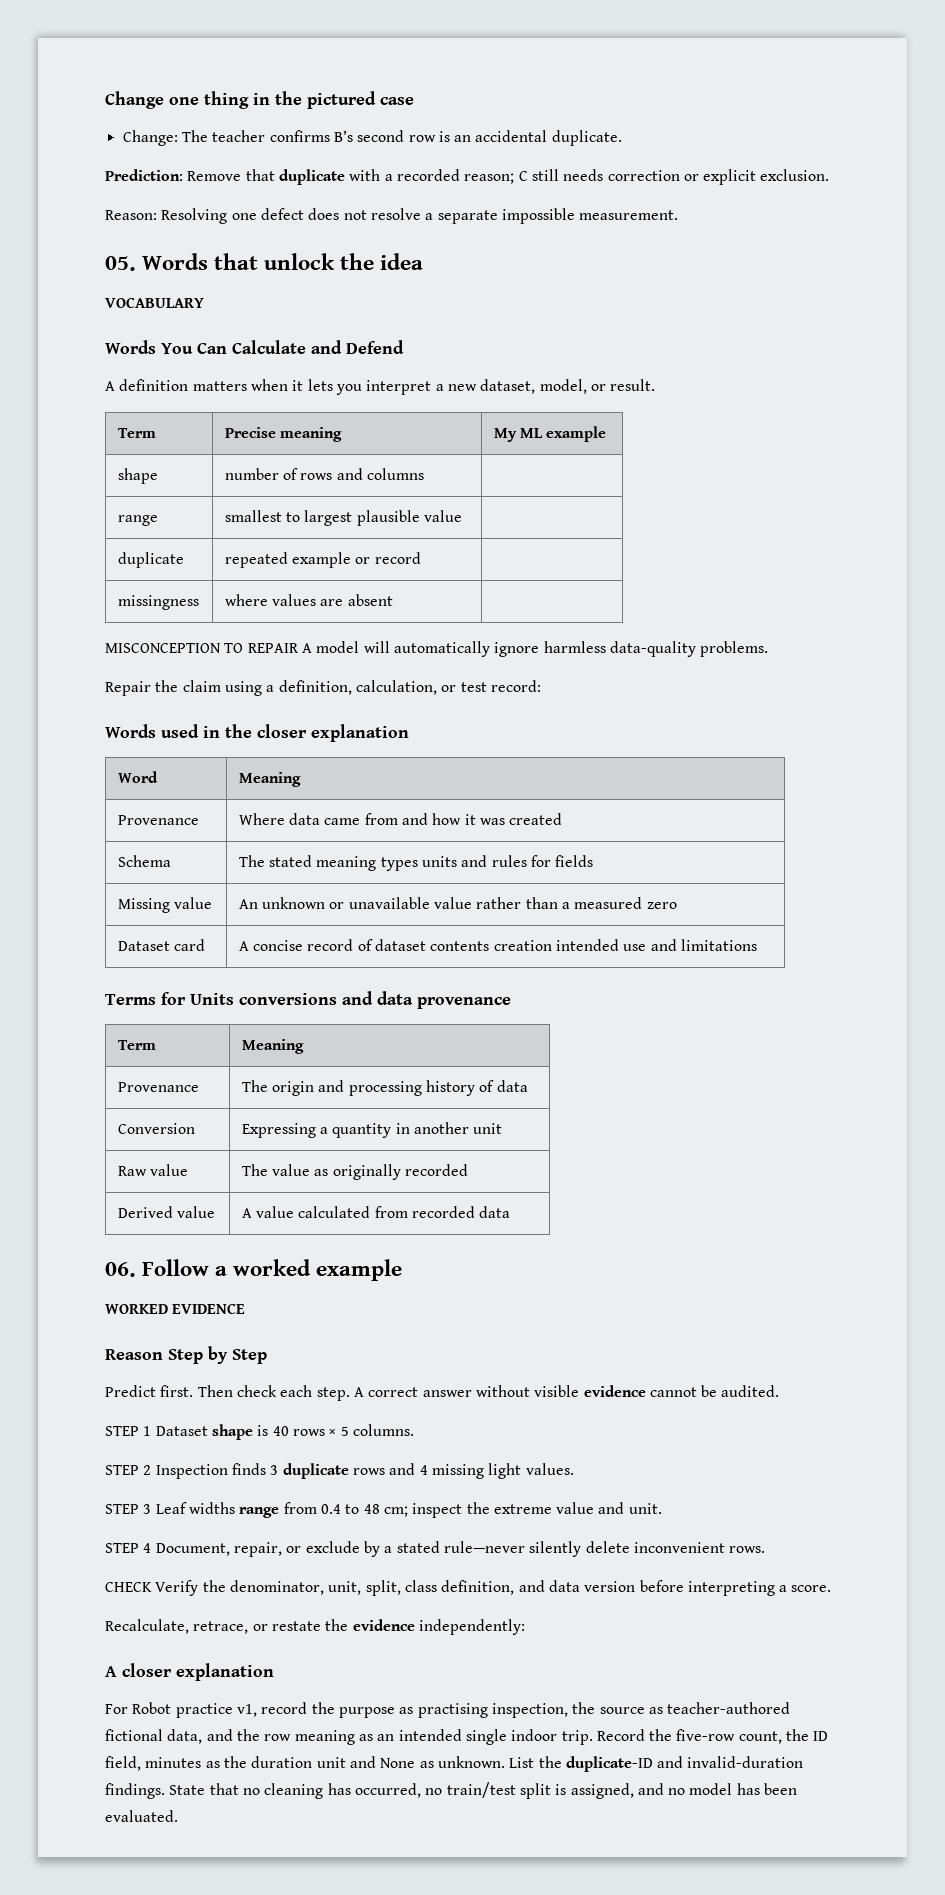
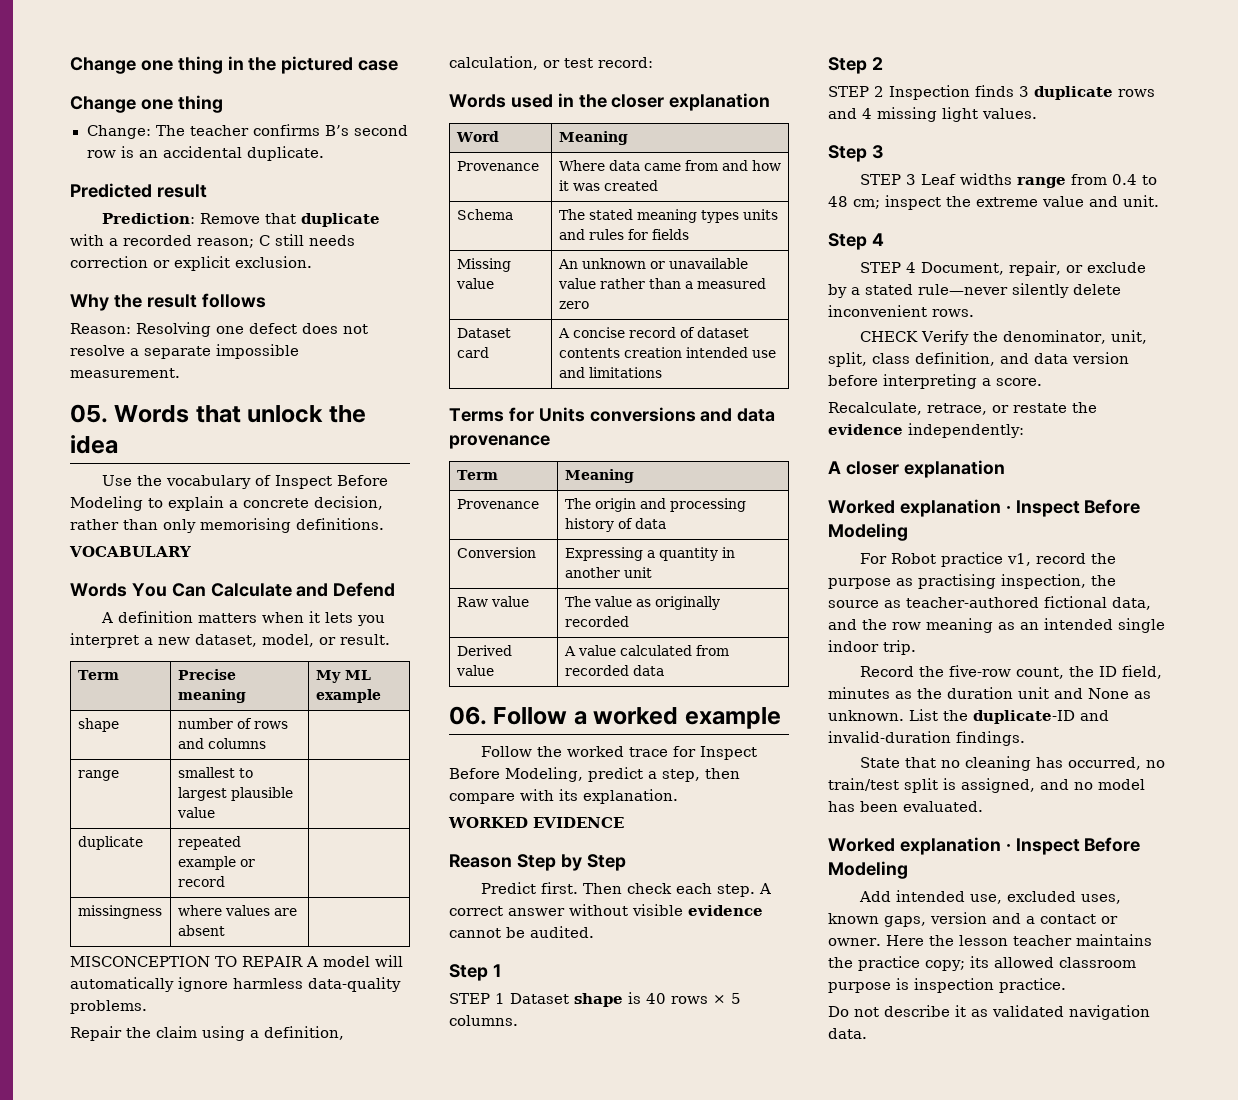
  Change one thing in the pictured case
+ Change one thing
+ Predicted result
+ Why the result follows
+ Use the vocabulary of Inspect Before Modeling to explain a concrete decision, rather than only memorising definitions.
+ Follow the worked trace for Inspect Before Modeling, predict a step, then compare with its explanation.
+ Step 1
+ Step 2
+ Step 3
+ Step 4
  A closer explanation
+ Worked explanation · Inspect Before Modeling
- For Robot practice v1, record the purpose as practising inspection, the source as teacher-authored fictional data, and the row meaning as an intended single indoor trip. Record the five-row count, the ID field, minutes as the duration unit and None as unknown.
+ For Robot practice v1, record the purpose as practising inspection, the source as teacher-authored fictional data, and the row meaning as an intended single indoor trip.
+ Record the five-row count, the ID field, minutes as the duration unit and None as unknown.
- List the duplicate-ID and invalid-duration findings. State that no cleaning has occurred, no train/test split is assigned, and no model has been evaluated.
+ List the duplicate-ID and invalid-duration findings.
+ State that no cleaning has occurred, no train/test split is assigned, and no model has been evaluated.
+ Worked explanation · Inspect Before Modeling
+ Add intended use, excluded uses, known gaps, version and a contact or owner. Here the lesson teacher maintains the practice copy; its allowed classroom purpose is inspection practice.
+ Do not describe it as validated navigation data.

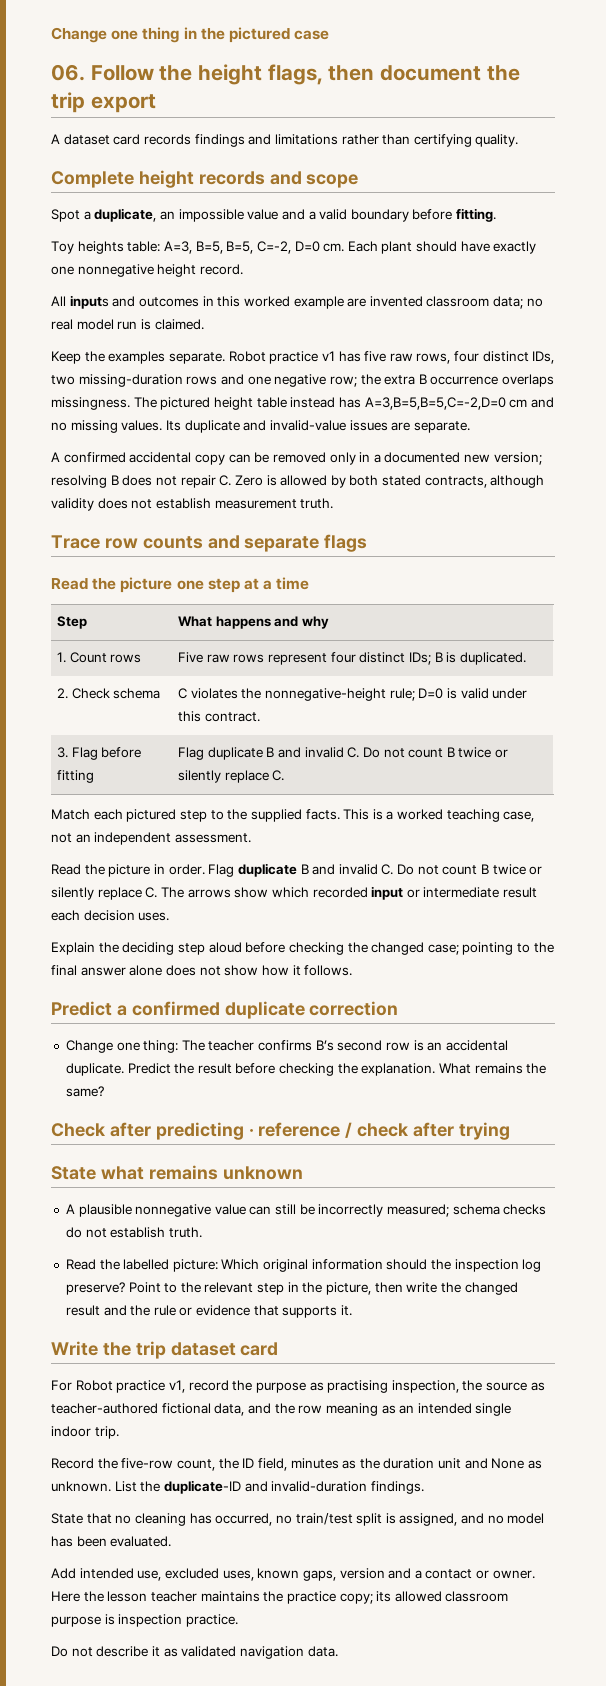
  Change one thing in the pictured case
- Change one thing
- Change: The teacher confirms B’s second row is an accidental duplicate.
- Predicted result
- Prediction: Remove that duplicate with a recorded reason; C still needs correction or explicit exclusion.
- Why the result follows
- Reason: Resolving one defect does not resolve a separate impossible measurement.
- 05. Words that unlock the idea
- Use the vocabulary of Inspect Before Modeling to explain a concrete decision, rather than only memorising definitions.
- VOCABULARY
- Words You Can Calculate and Defend
- A definition matters when it lets you interpret a new dataset, model, or result.
- Term | Precise meaning | My ML example
- shape | number of rows and columns |
- range | smallest to largest plausible value |
- duplicate | repeated example or record |
- missingness | where values are absent |
- MISCONCEPTION TO REPAIR A model will automatically ignore harmless data-quality problems.
- Repair the claim using a definition, calculation, or test record:
- Words used in the closer explanation
- Word | Meaning
- Provenance | Where data came from and how it was created
- Schema | The stated meaning types units and rules for fields
- Missing value | An unknown or unavailable value rather than a measured zero
- Dataset card | A concise record of dataset contents creation intended use and limitations
- Terms for Units conversions and data provenance
- Term | Meaning
- Provenance | The origin and processing history of data
- Conversion | Expressing a quantity in another unit
- Raw value | The value as originally recorded
- Derived value | A value calculated from recorded data
- 06. Follow a worked example
- Follow the worked trace for Inspect Before Modeling, predict a step, then compare with its explanation.
- WORKED EVIDENCE
- Reason Step by Step
- Predict first. Then check each step. A correct answer without visible evidence cannot be audited.
- Step 1
- STEP 1 Dataset shape is 40 rows × 5 columns.
- Step 2
- STEP 2 Inspection finds 3 duplicate rows and 4 missing light values.
- Step 3
- STEP 3 Leaf widths range from 0.4 to 48 cm; inspect the extreme value and unit.
- Step 4
- STEP 4 Document, repair, or exclude by a stated rule—never silently delete inconvenient rows.
- CHECK Verify the denominator, unit, split, class definition, and data version before interpreting a score.
- Recalculate, retrace, or restate the evidence independently:
- A closer explanation
- Worked explanation · Inspect Before Modeling
+ 06. Follow the height flags, then document the trip export
+ A dataset card records findings and limitations rather than certifying quality.
+ Complete height records and scope
+ Spot a duplicate, an impossible value and a valid boundary before fitting.
+ Toy heights table: A=3, B=5, B=5, C=-2, D=0 cm. Each plant should have exactly one nonnegative height record.
+ All inputs and outcomes in this worked example are invented classroom data; no real model run is claimed.
+ Keep the examples separate. Robot practice v1 has five raw rows, four distinct IDs, two missing-duration rows and one negative row; the extra B occurrence overlaps missingness. The pictured height table instead has A=3,B=5,B=5,C=-2,D=0 cm and no missing values. Its duplicate and invalid-value issues are separate.
+ A confirmed accidental copy can be removed only in a documented new version; resolving B does not repair C. Zero is allowed by both stated contracts, although validity does not establish measurement truth.
+ Trace row counts and separate flags
+ Read the picture one step at a time
+ Step | What happens and why
+ 1. Count rows | Five raw rows represent four distinct IDs; B is duplicated.
+ 2. Check schema | C violates the nonnegative-height rule; D=0 is valid under this contract.
+ 3. Flag before fitting | Flag duplicate B and invalid C. Do not count B twice or silently replace C.
+ Match each pictured step to the supplied facts. This is a worked teaching case, not an independent assessment.
+ Read the picture in order. Flag duplicate B and invalid C. Do not count B twice or silently replace C. The arrows show which recorded input or intermediate result each decision uses.
+ Explain the deciding step aloud before checking the changed case; pointing to the final answer alone does not show how it follows.
+ Predict a confirmed duplicate correction
+ Change one thing: The teacher confirms B’s second row is an accidental duplicate. Predict the result before checking the explanation. What remains the same?
+ Check after predicting · reference / check after trying
+ State what remains unknown
+ A plausible nonnegative value can still be incorrectly measured; schema checks do not establish truth.
+ Read the labelled picture: Which original information should the inspection log preserve? Point to the relevant step in the picture, then write the changed result and the rule or evidence that supports it.
+ Write the trip dataset card
  State that no cleaning has occurred, no train/test split is assigned, and no model has been evaluated.
- Worked explanation · Inspect Before Modeling

